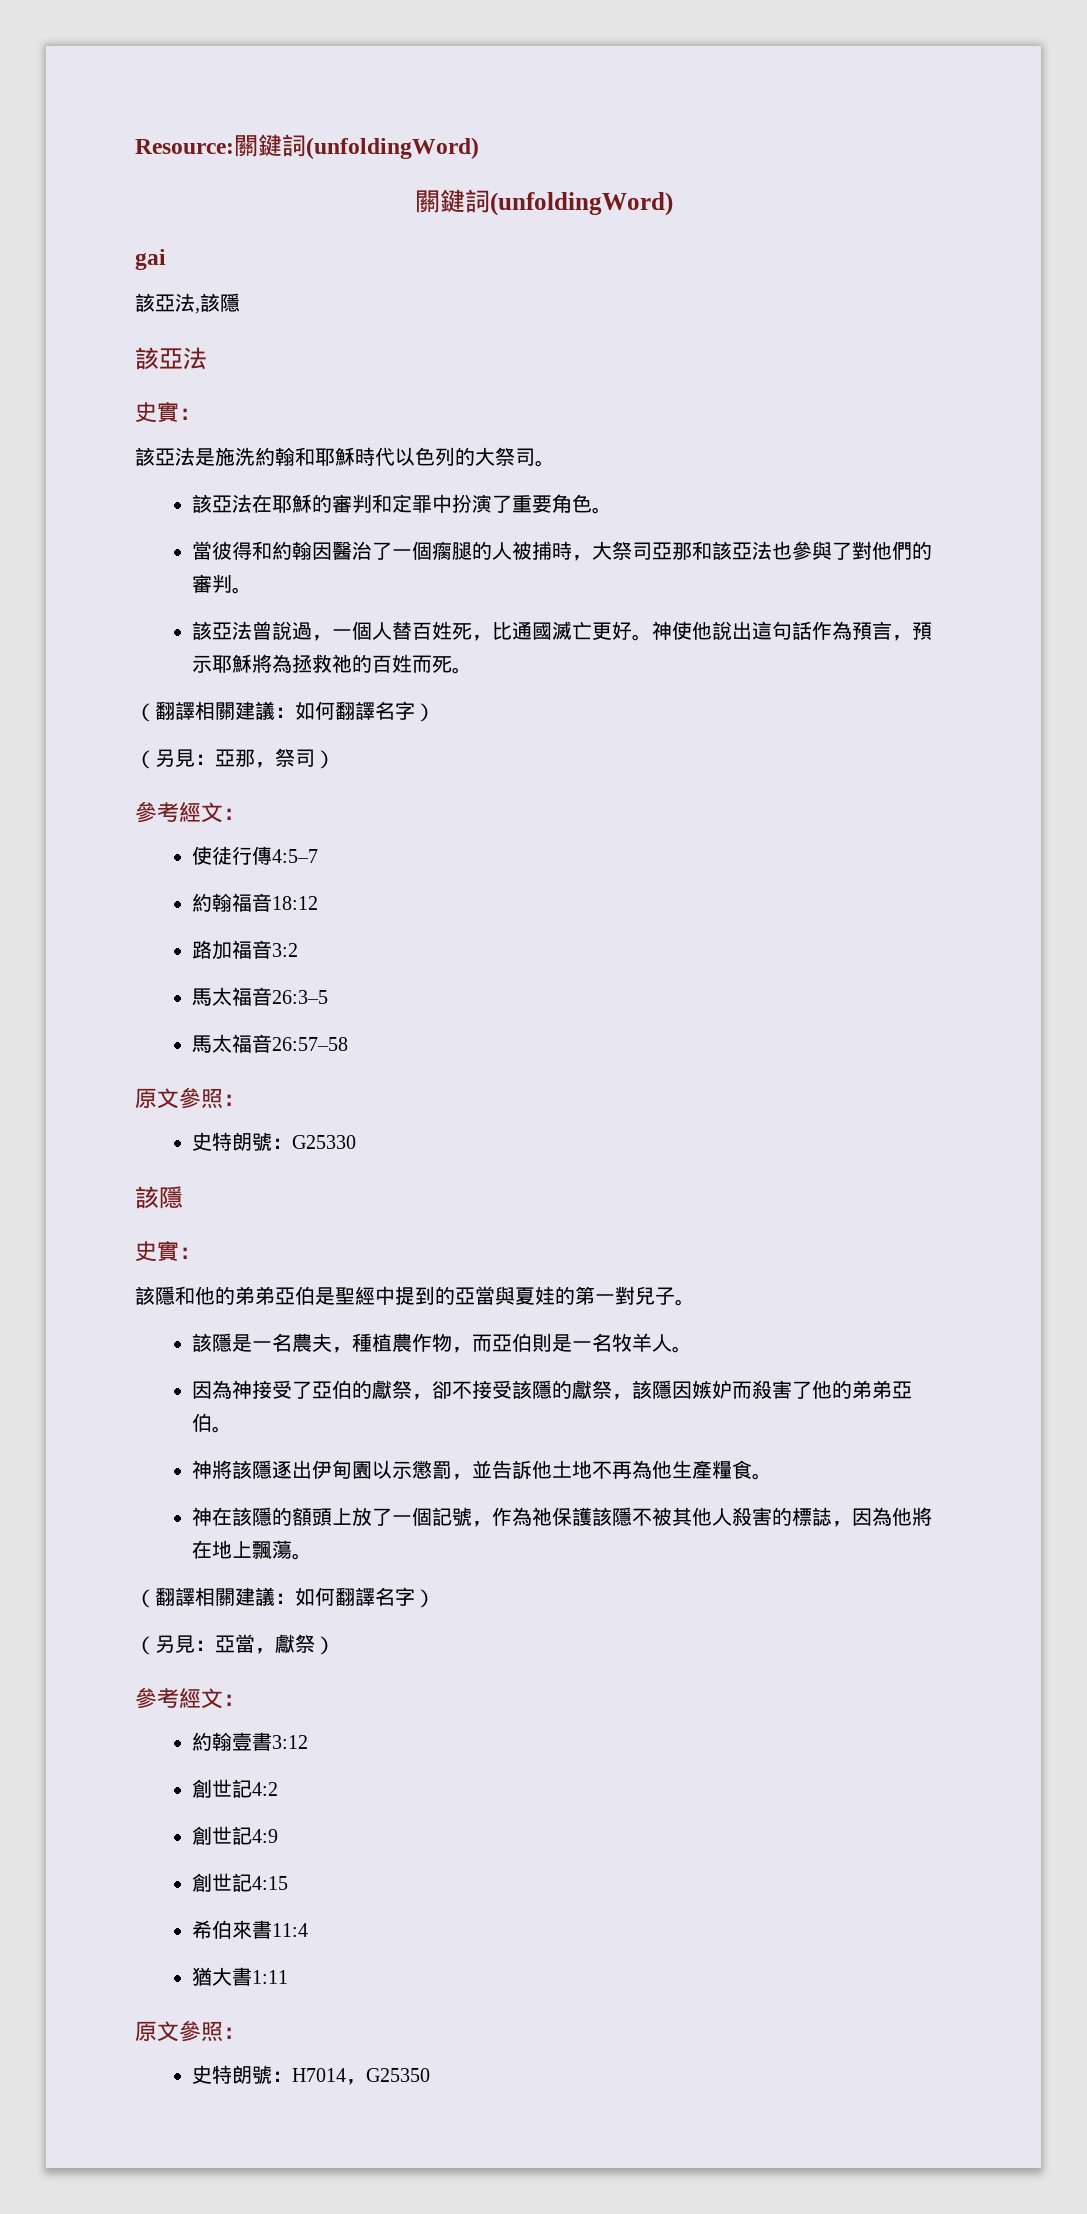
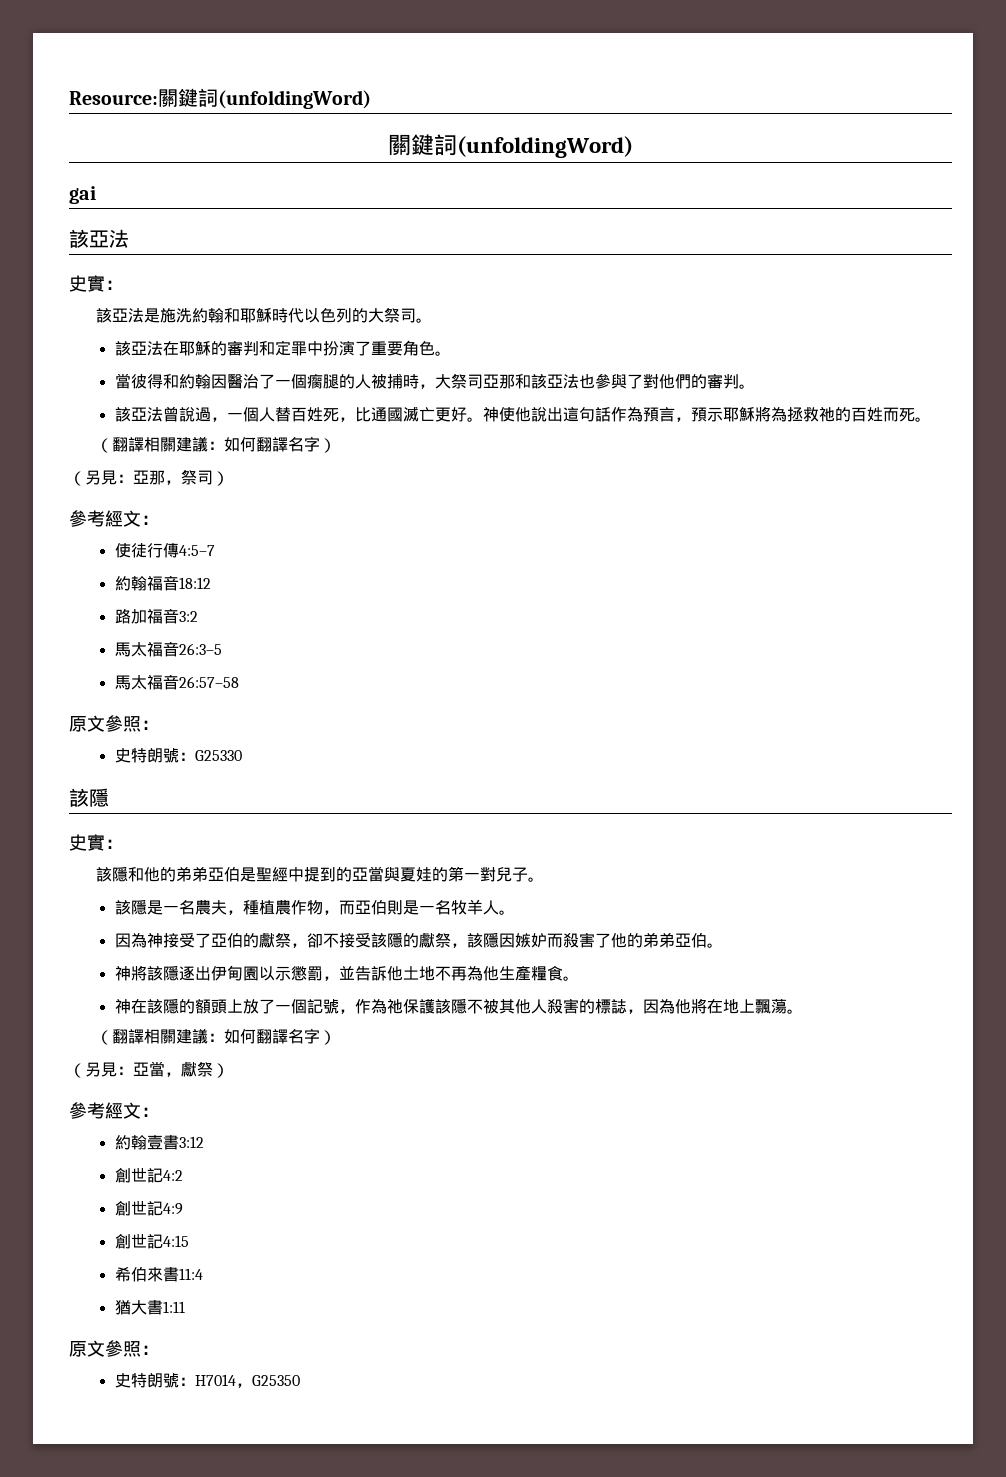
- 該亞法,該隱

